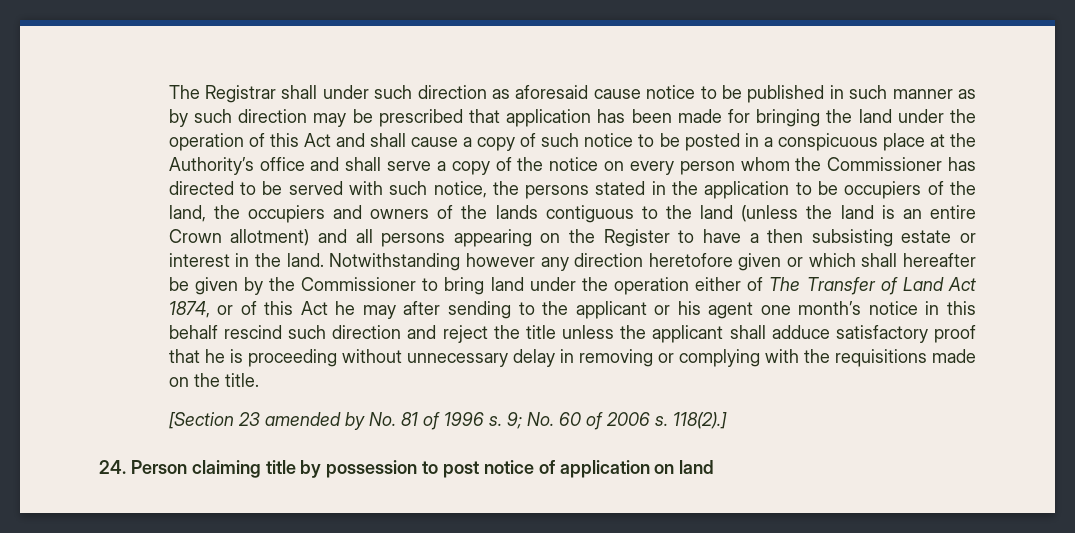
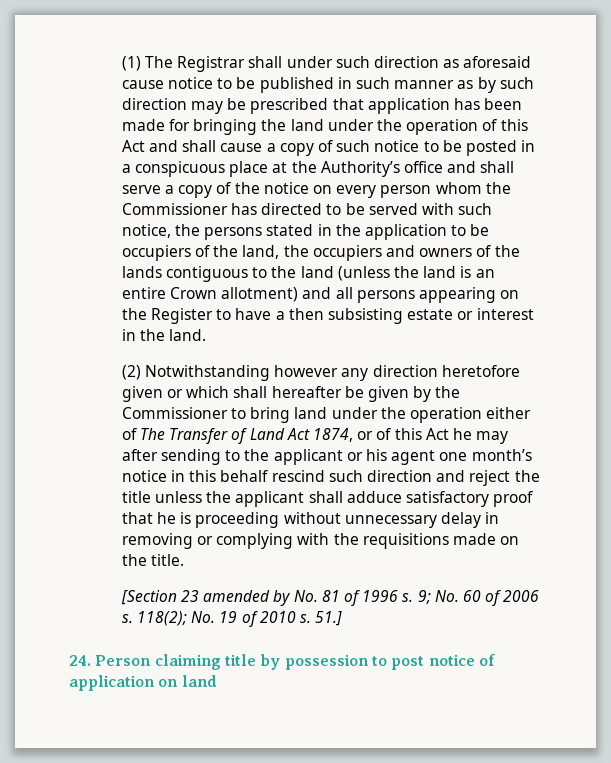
- The Registrar shall under such direction as aforesaid cause notice to be published in such manner as by such direction may be prescribed that application has been made for bringing the land under the operation of this Act and shall cause a copy of such notice to be posted in a conspicuous place at the Authority’s office and shall serve a copy of the notice on every person whom the Commissioner has directed to be served with such notice, the persons stated in the application to be occupiers of the land, the occupiers and owners of the lands contiguous to the land (unless the land is an entire Crown allotment) and all persons appearing on the Register to have a then subsisting estate or interest in the land. Notwithstanding however any direction heretofore given or which shall hereafter be given by the Commissioner to bring land under the operation either of The Transfer of Land Act 1874, or of this Act he may after sending to the applicant or his agent one month’s notice in this behalf rescind such direction and reject the title unless the applicant shall adduce satisfactory proof that he is proceeding without unnecessary delay in removing or complying with the requisitions made on the title.
+ (1) The Registrar shall under such direction as aforesaid cause notice to be published in such manner as by such direction may be prescribed that application has been made for bringing the land under the operation of this Act and shall cause a copy of such notice to be posted in a conspicuous place at the Authority’s office and shall serve a copy of the notice on every person whom the Commissioner has directed to be served with such notice, the persons stated in the application to be occupiers of the land, the occupiers and owners of the lands contiguous to the land (unless the land is an entire Crown allotment) and all persons appearing on the Register to have a then subsisting estate or interest in the land.
+ (2) Notwithstanding however any direction heretofore given or which shall hereafter be given by the Commissioner to bring land under the operation either of The Transfer of Land Act 1874, or of this Act he may after sending to the applicant or his agent one month’s notice in this behalf rescind such direction and reject the title unless the applicant shall adduce satisfactory proof that he is proceeding without unnecessary delay in removing or complying with the requisitions made on the title.
- 118(2).]
+ 118(2); No. 19 of 2010 s. 51.]

